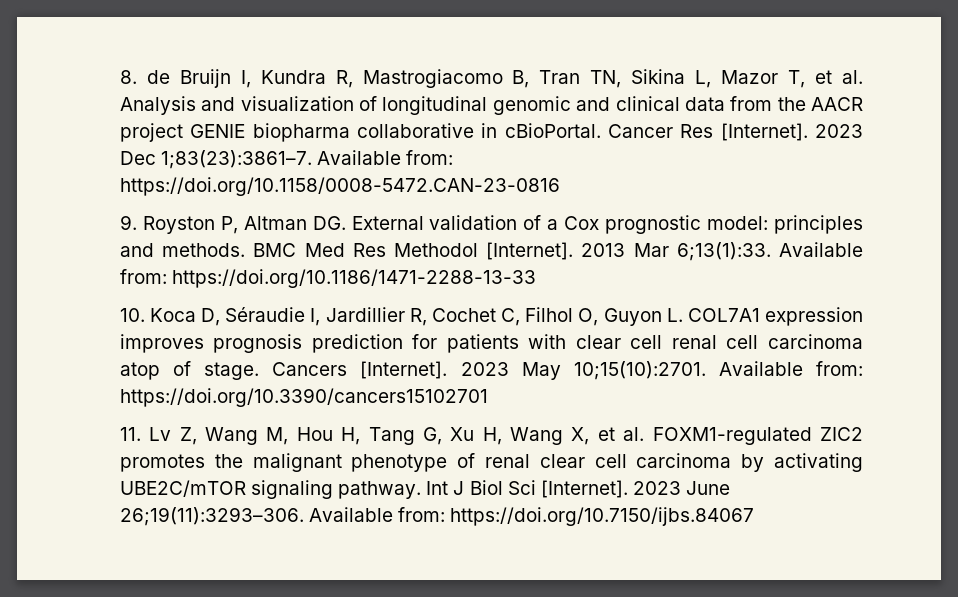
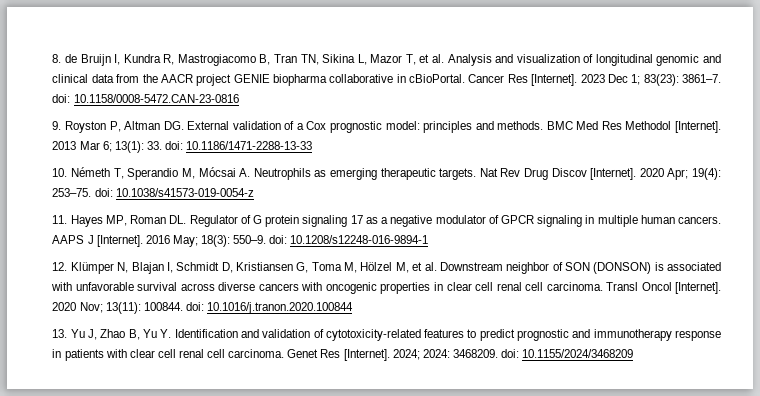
- 2023 Dec 1;83(23):3861–7. Available from: https://doi.org/10.1158/0008-5472.CAN-23-0816
+ 2023 Dec 1; 83(23): 3861–7. doi: 10.1158/0008-5472.CAN-23-0816
- 2013 Mar 6;13(1):33. Available from: https://doi.org/10.1186/1471-2288-13-33
- 10. Koca D, Séraudie I, Jardillier R, Cochet C, Filhol O, Guyon L. COL7A1 expression improves prognosis prediction for patients with clear cell renal cell carcinoma atop of stage. Cancers [Internet]. 2023 May 10;15(10):2701. Available from: https://doi.org/10.3390/cancers15102701
- 11. Lv Z, Wang M, Hou H, Tang G, Xu H, Wang X, et al. FOXM1-regulated ZIC2 promotes the malignant phenotype of renal clear cell carcinoma by activating UBE2C/mTOR signaling pathway. Int J Biol Sci [Internet]. 2023 June 26;19(11):3293–306. Available from: https://doi.org/10.7150/ijbs.84067
+ 2013 Mar 6; 13(1): 33. doi: 10.1186/1471-2288-13-33
+ 10. Németh T, Sperandio M, Mócsai A. Neutrophils as emerging therapeutic targets. Nat Rev Drug Discov [Internet]. 2020 Apr; 19(4): 253–75. doi: 10.1038/s41573-019-0054-z
+ 11. Hayes MP, Roman DL. Regulator of G protein signaling 17 as a negative modulator of GPCR signaling in multiple human cancers. AAPS J [Internet]. 2016 May; 18(3): 550–9. doi: 10.1208/s12248-016-9894-1
+ 12. Klümper N, Blajan I, Schmidt D, Kristiansen G, Toma M, Hölzel M, et al. Downstream neighbor of SON (DONSON) is associated with unfavorable survival across diverse cancers with oncogenic properties in clear cell renal cell carcinoma. Transl Oncol [Internet]. 2020 Nov; 13(11): 100844. doi: 10.1016/j.tranon.2020.100844
+ 13. Yu J, Zhao B, Yu Y. Identification and validation of cytotoxicity-related features to predict prognostic and immunotherapy response in patients with clear cell renal cell carcinoma. Genet Res [Internet]. 2024; 2024: 3468209. doi: 10.1155/2024/3468209

